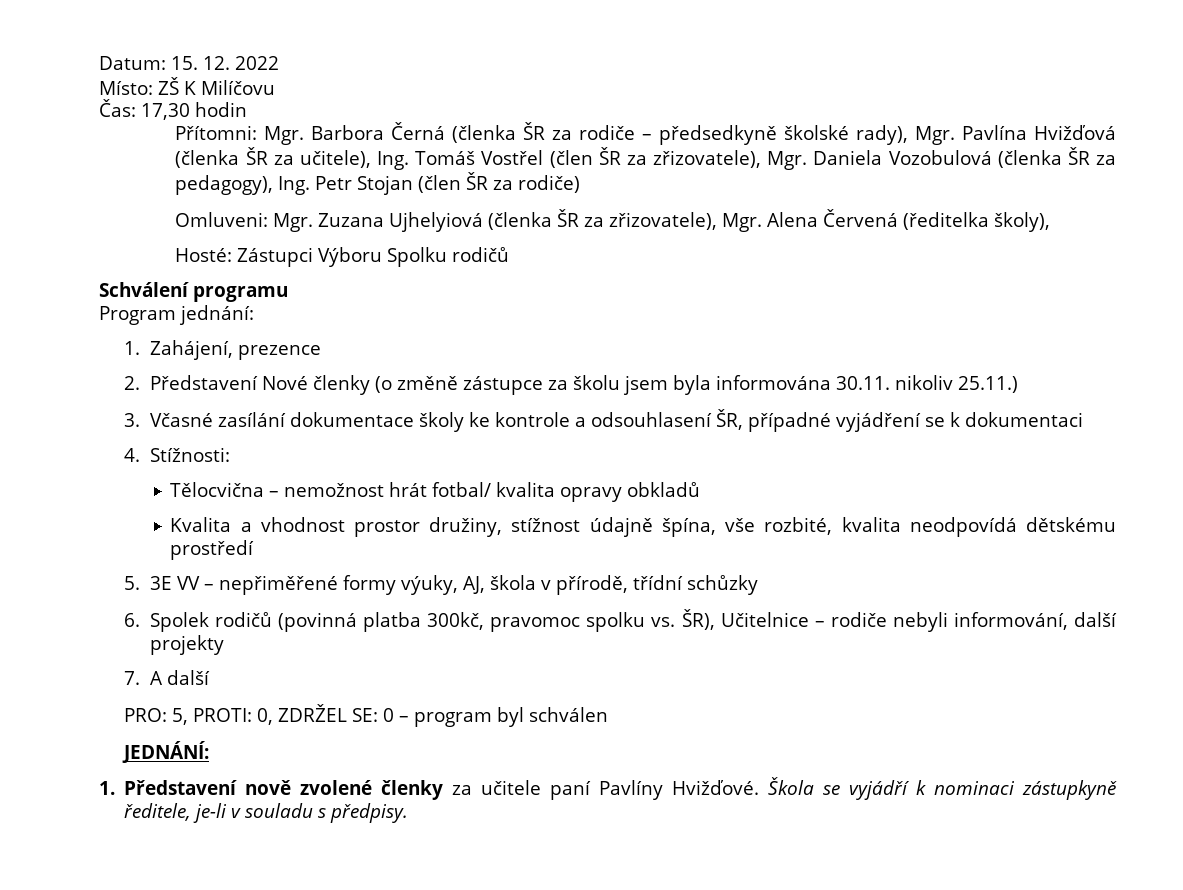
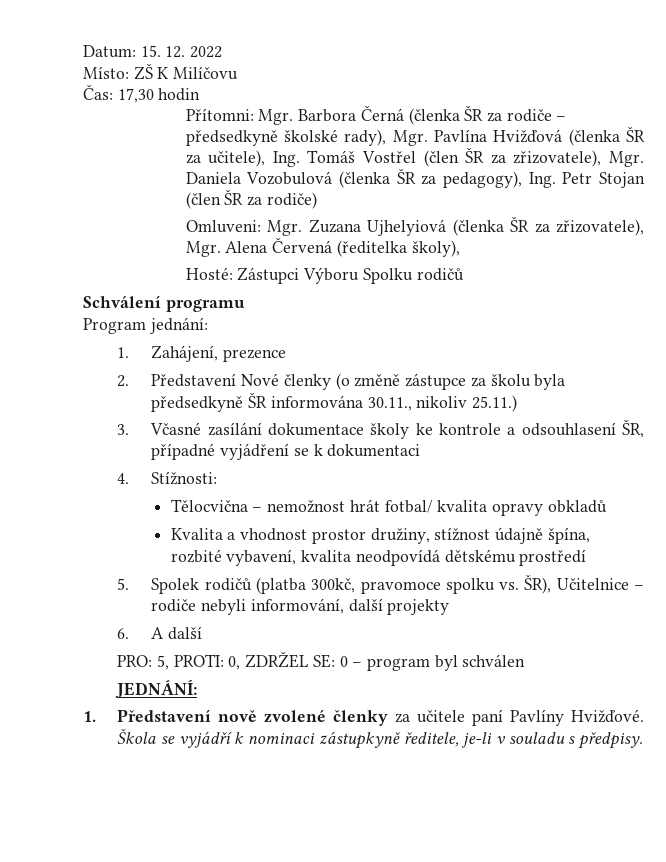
- 2. Představení Nové členky (o změně zástupce za školu jsem byla informována 30.11. nikoliv 25.11.)
+ 2. Představení Nové členky (o změně zástupce za školu byla předsedkyně ŠR informována 30.11., nikoliv 25.11.)
- Kvalita a vhodnost prostor družiny, stížnost údajně špína, vše rozbité, kvalita neodpovídá dětskému prostředí
+ Kvalita a vhodnost prostor družiny, stížnost údajně špína, rozbité vybavení, kvalita neodpovídá dětskému prostředí
- 5. 3E VV – nepřiměřené formy výuky, AJ, škola v přírodě, třídní schůzky
- 6. Spolek rodičů (povinná platba 300kč, pravomoc spolku vs. ŠR), Učitelnice – rodiče nebyli informování, další projekty
+ 5. Spolek rodičů (platba 300kč, pravomoce spolku vs. ŠR), Učitelnice – rodiče nebyli informování, další projekty
- 7. A další
+ 6. A další

